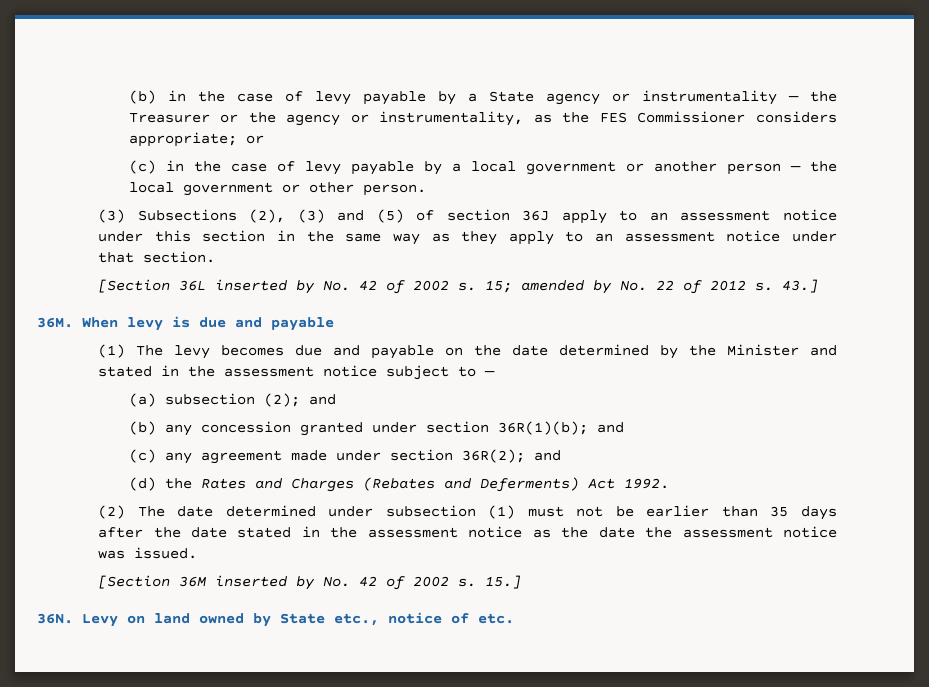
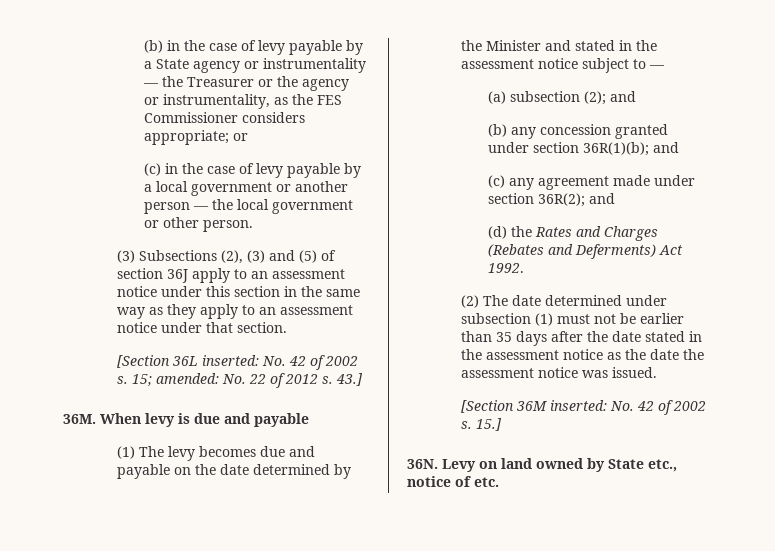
- [Section 36L inserted by No. 42 of 2002 s.
+ [Section 36L inserted: No. 42 of 2002 s.
- 15; amended by No. 22 of 2012 s.
+ 15; amended: No. 22 of 2012 s.
- [Section 36M inserted by No. 42 of 2002 s.
+ [Section 36M inserted: No. 42 of 2002 s.

